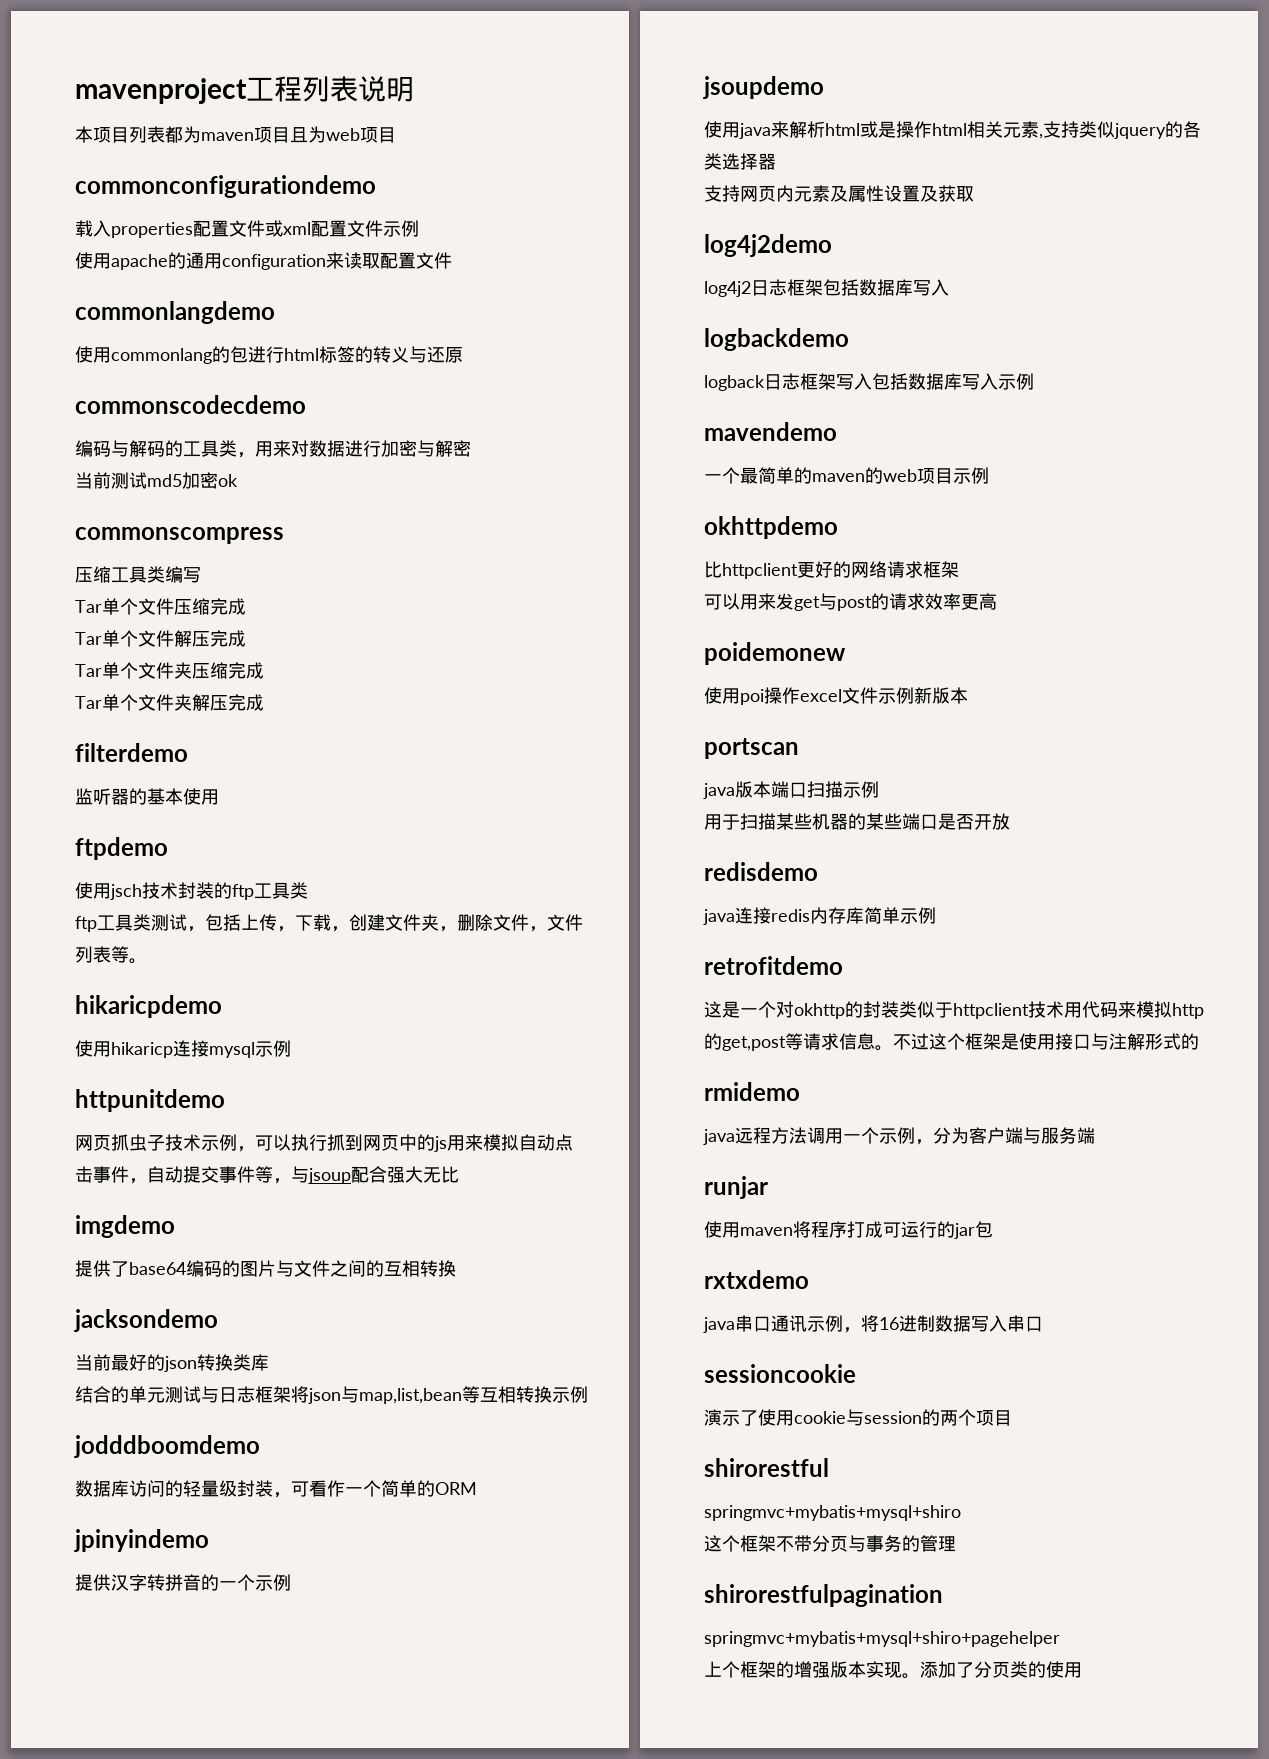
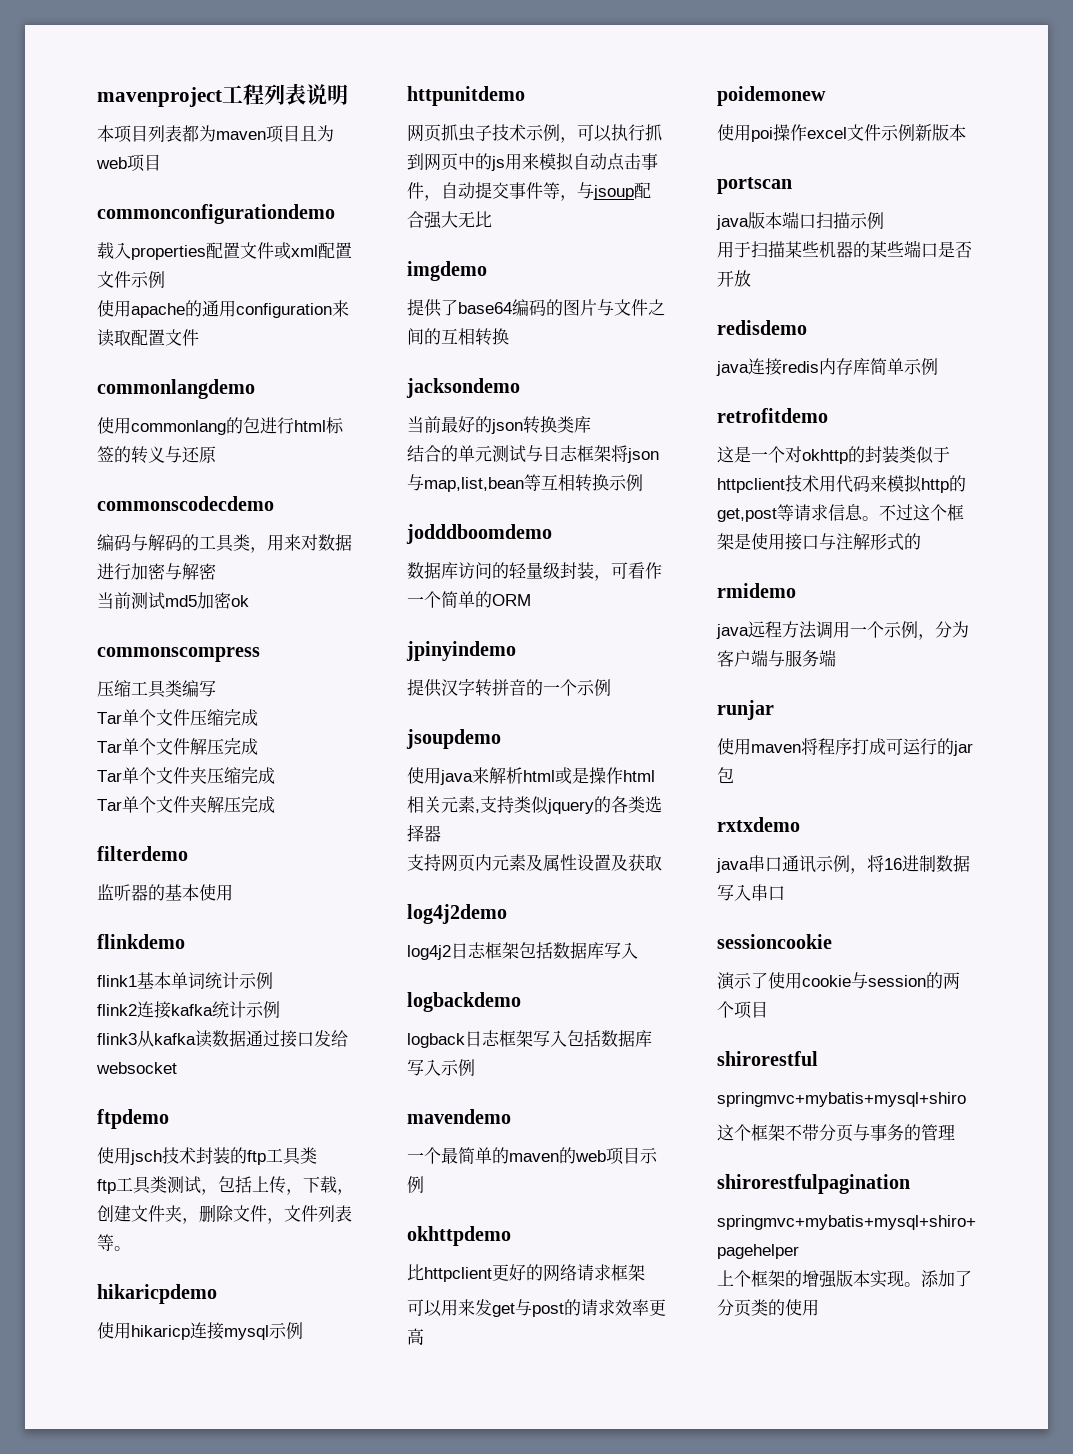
+ flinkdemo
+ flink1基本单词统计示例
+ flink2连接kafka统计示例
+ flink3从kafka读数据通过接口发给websocket

